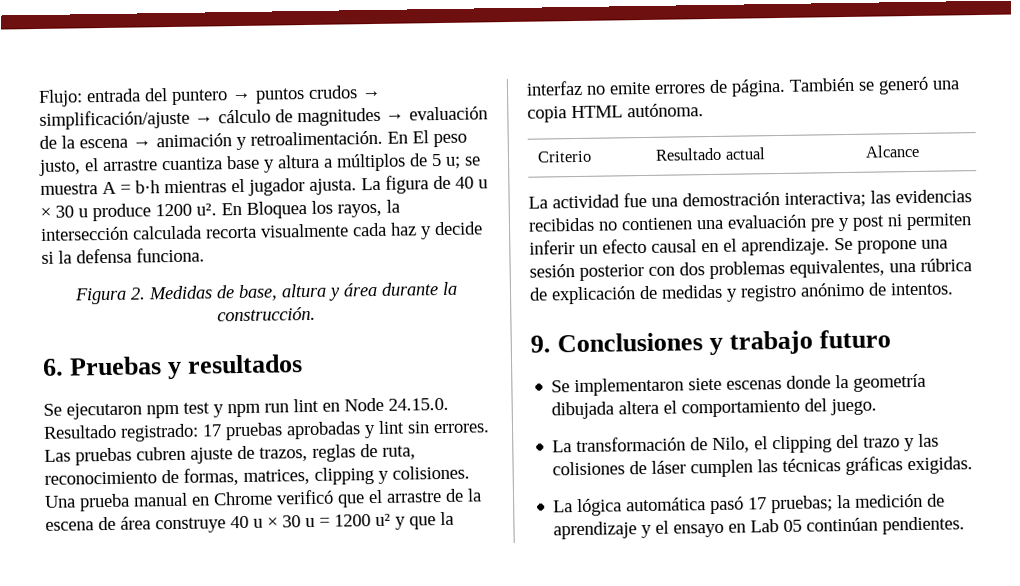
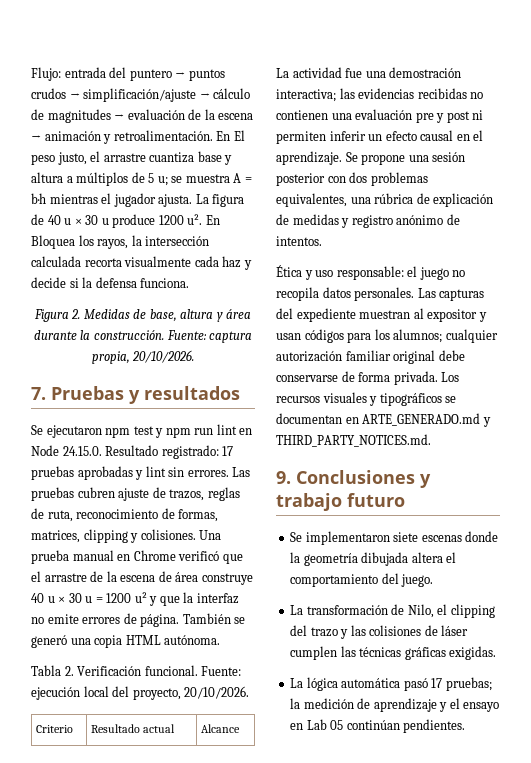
- Figura 2. Medidas de base, altura y área durante la construcción.
- 6. Pruebas y resultados
+ Figura 2. Medidas de base, altura y área durante la construcción. Fuente: captura propia, 20/10/2026.
+ 7. Pruebas y resultados
+ Tabla 2. Verificación funcional. Fuente: ejecución local del proyecto, 20/10/2026.
+ Ética y uso responsable: el juego no recopila datos personales. Las capturas del expediente muestran al expositor y usan códigos para los alumnos; cualquier autorización familiar original debe conservarse de forma privada. Los recursos visuales y tipográficos se documentan en ARTE_GENERADO.md y THIRD_PARTY_NOTICES.md.

